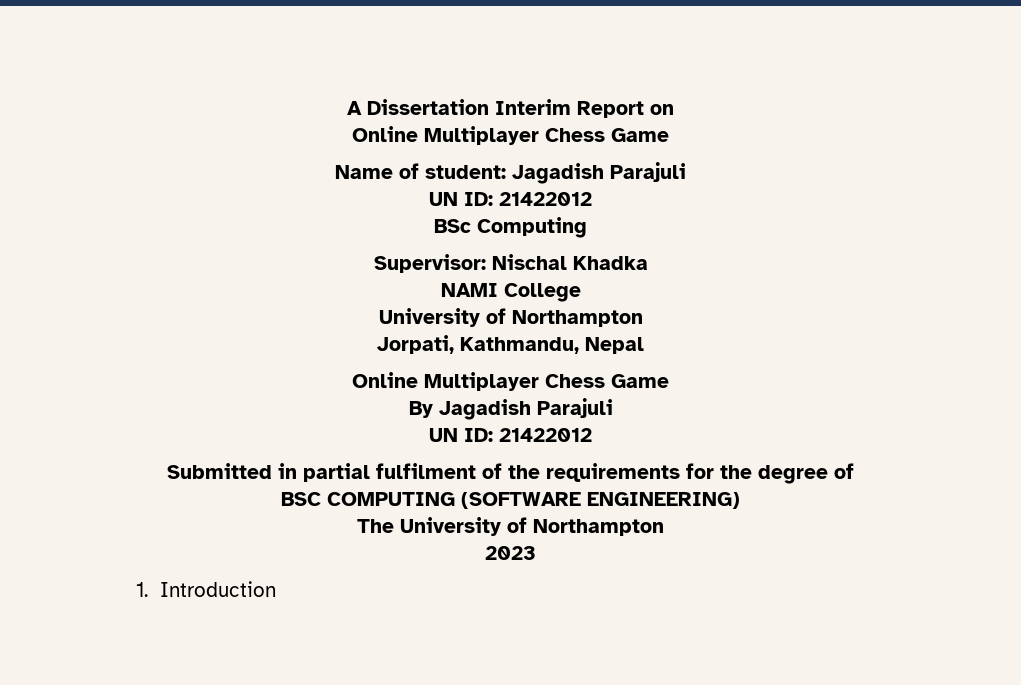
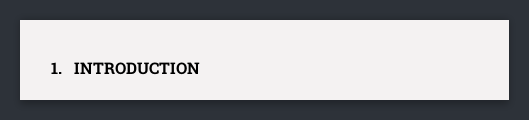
- A Dissertation Interim Report on
- Online Multiplayer Chess Game
- Name of student: Jagadish Parajuli
- UN ID: 21422012
- BSc Computing
- Supervisor: Nischal Khadka
- NAMI College
- University of Northampton
- Jorpati, Kathmandu, Nepal
- Online Multiplayer Chess Game
- By Jagadish Parajuli
- UN ID: 21422012
- Submitted in partial fulfilment of the requirements for the degree of
- BSC COMPUTING (SOFTWARE ENGINEERING)
- The University of Northampton
- 2023
- 1. Introduction
+ 1. INTRODUCTION

